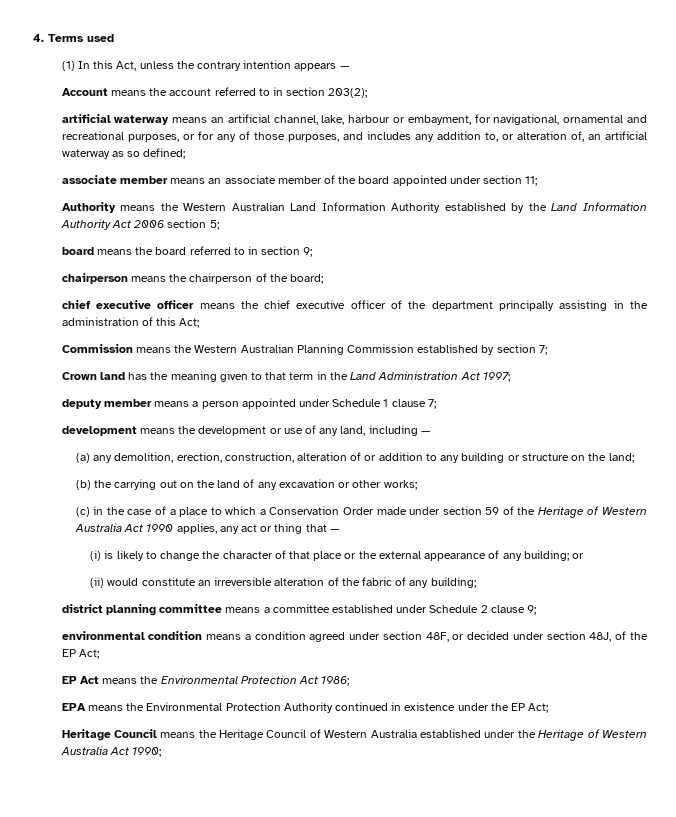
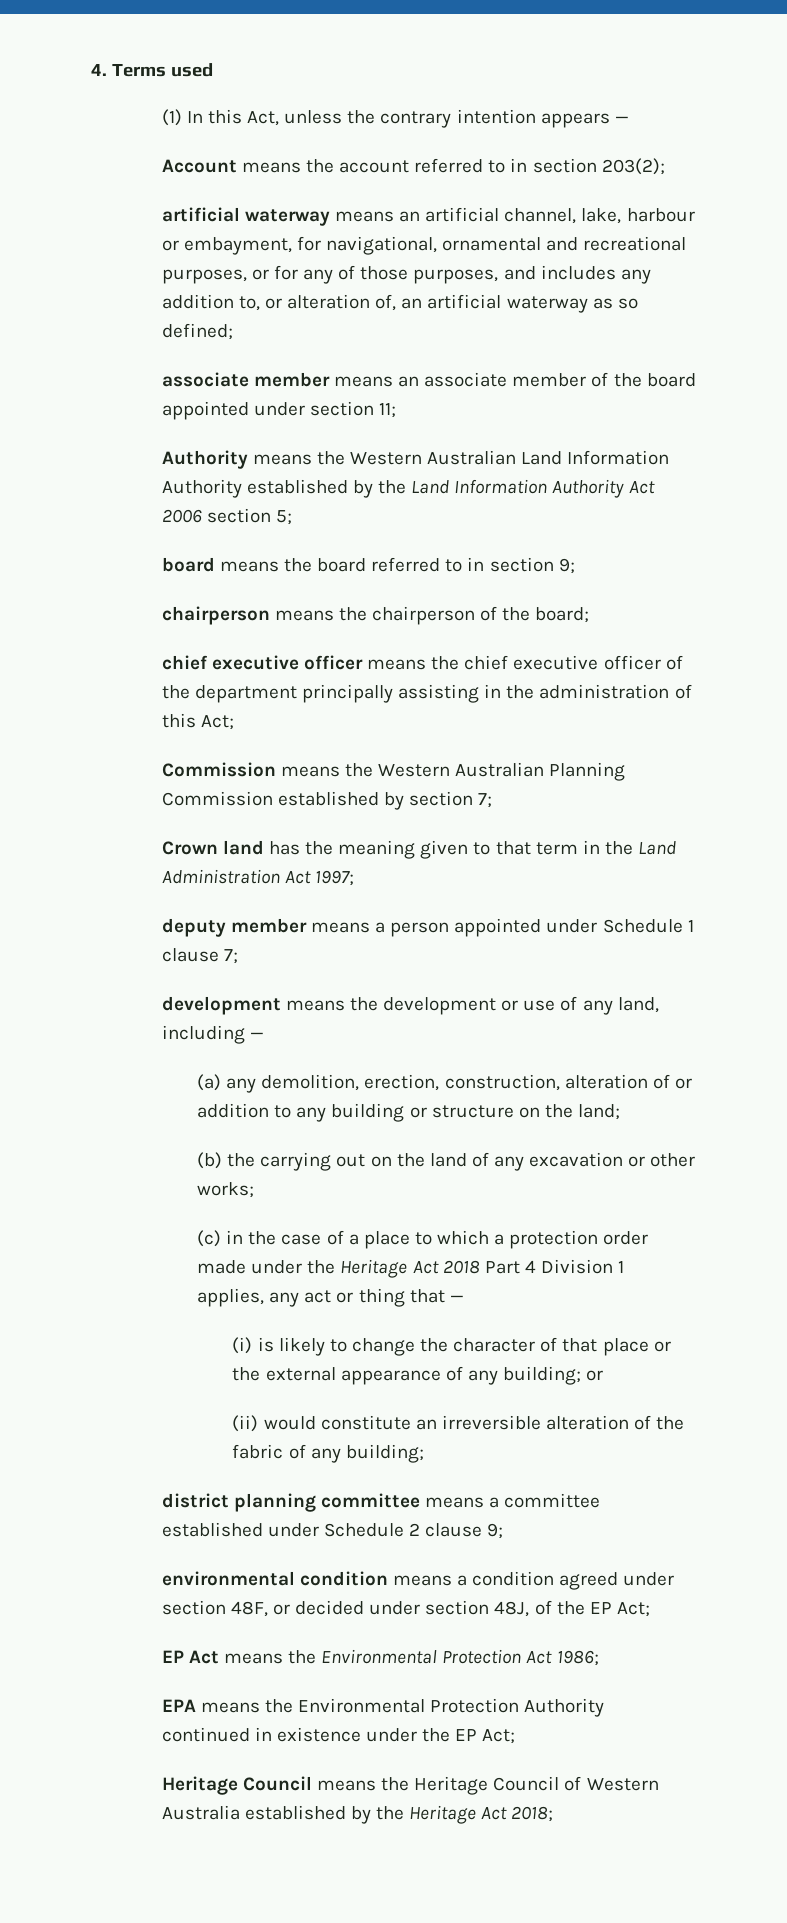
- (c) in the case of a place to which a Conservation Order made under section 59 of the Heritage of Western Australia Act 1990 applies, any act or thing that —
+ (c) in the case of a place to which a protection order made under the Heritage Act 2018 Part 4 Division 1 applies, any act or thing that —
- Heritage Council means the Heritage Council of Western Australia established under the Heritage of Western Australia Act 1990;
+ Heritage Council means the Heritage Council of Western Australia established by the Heritage Act 2018;

